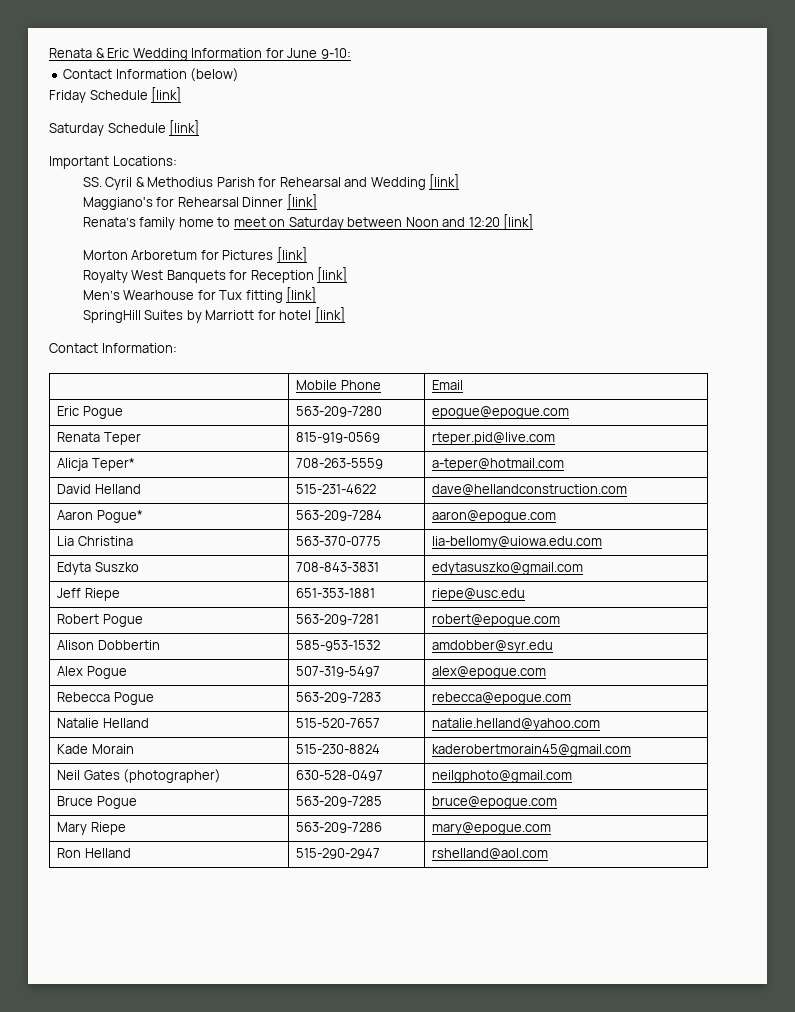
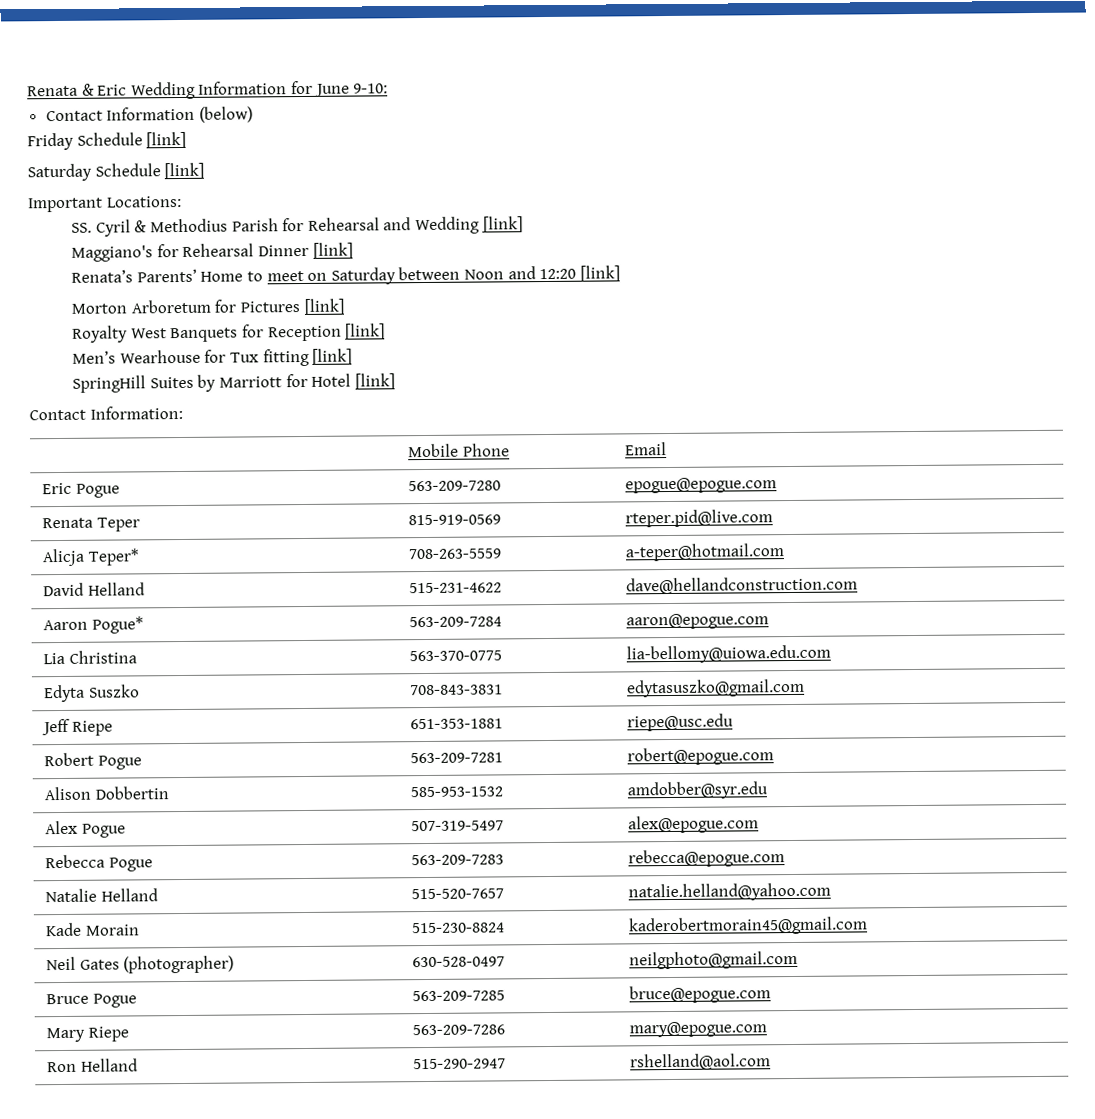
- Renata’s family home to meet on Saturday between Noon and 12:20 [link]
+ Renata’s Parents’ Home to meet on Saturday between Noon and 12:20 [link]
- SpringHill Suites by Marriott for hotel [link]
+ SpringHill Suites by Marriott for Hotel [link]

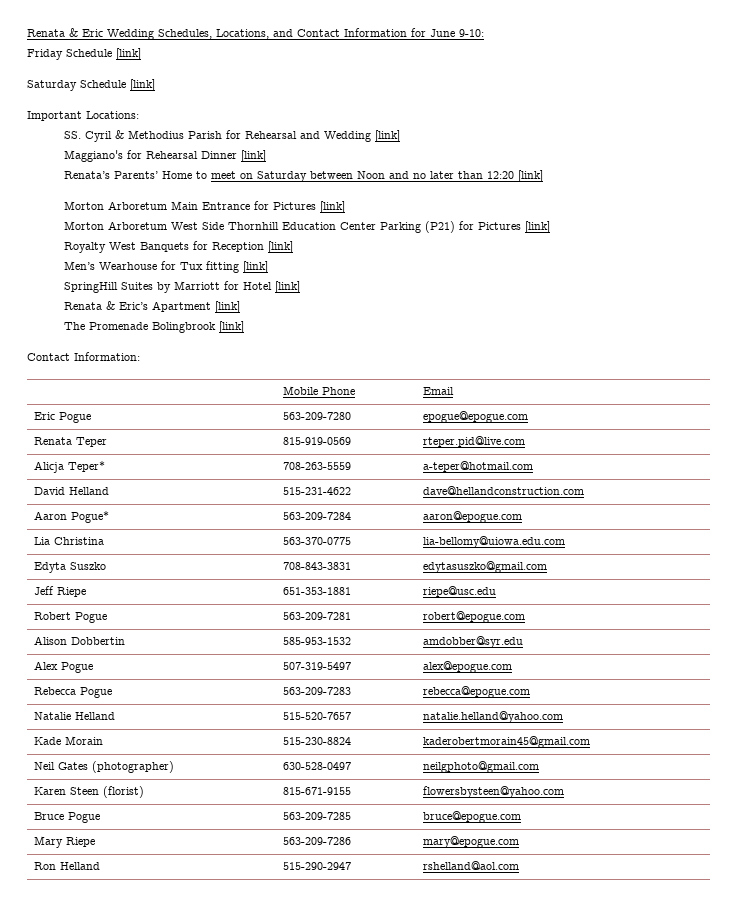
- Renata & Eric Wedding Information for June 9-10:
+ Renata & Eric Wedding Schedules, Locations, and Contact Information for June 9-10:
- Contact Information (below)
- Renata’s Parents’ Home to meet on Saturday between Noon and 12:20 [link]
+ Renata’s Parents’ Home to meet on Saturday between Noon and no later than 12:20 [link]
- Morton Arboretum for Pictures [link]
+ Morton Arboretum Main Entrance for Pictures [link]
+ Morton Arboretum West Side Thornhill Education Center Parking (P21) for Pictures [link]
+ Renata & Eric’s Apartment [link]
+ The Promenade Bolingbrook [link]
+ Karen Steen (florist) | 815-671-9155 | flowersbysteen@yahoo.com

